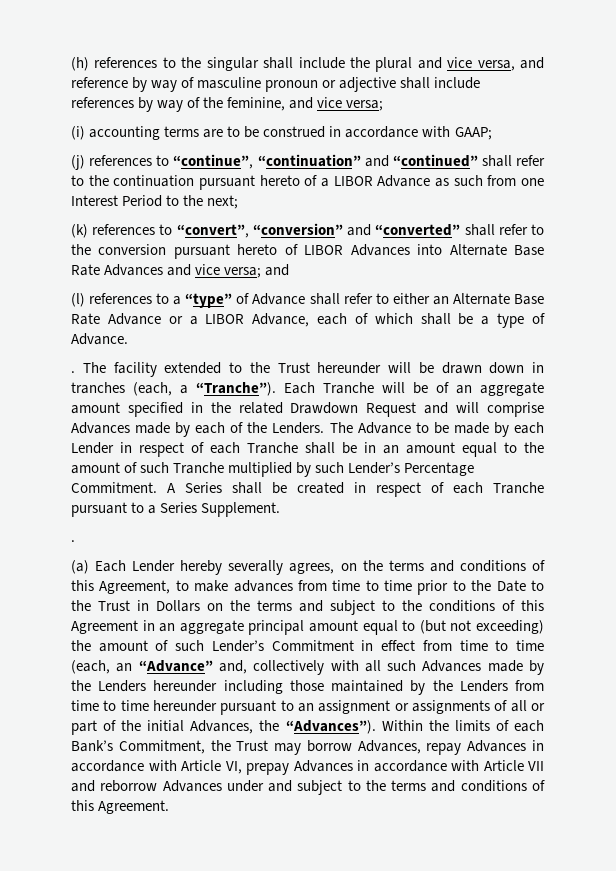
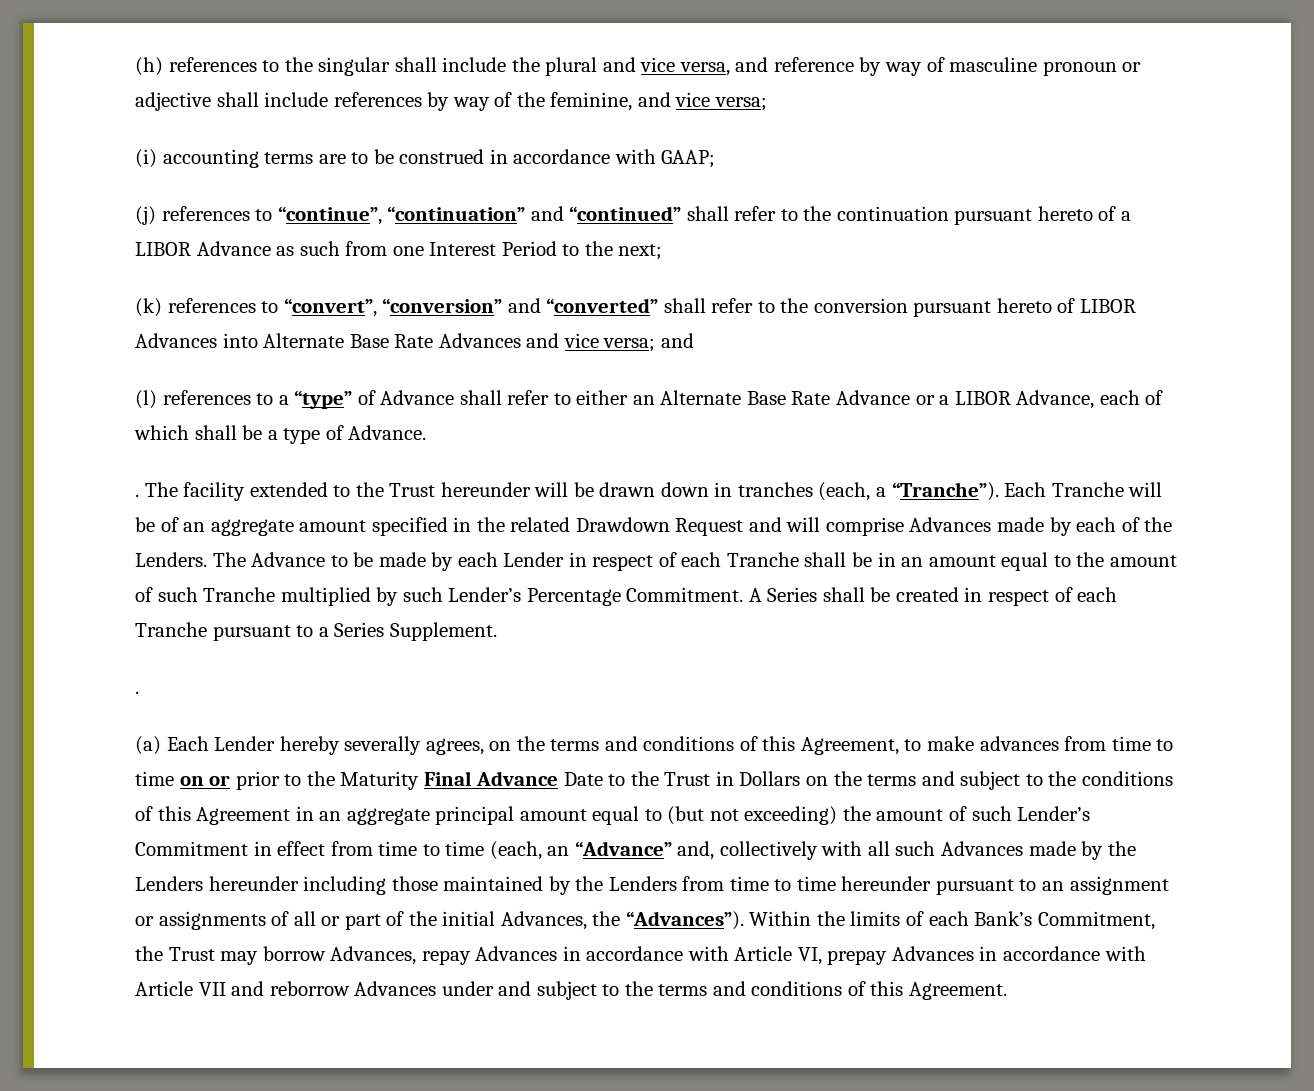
- (a) Each Lender hereby severally agrees, on the terms and conditions of this Agreement, to make advances from time to time prior to the Date to the Trust in Dollars on the terms and subject to the conditions of this Agreement in an aggregate principal amount equal to (but not exceeding) the amount of such Lender’s Commitment in effect from time to time (each, an “Advance” and, collectively with all such Advances made by the Lenders hereunder including those maintained by the Lenders from time to time hereunder pursuant to an assignment or assignments of all or part of the initial Advances, the “Advances”).
+ (a) Each Lender hereby severally agrees, on the terms and conditions of this Agreement, to make advances from time to time on or prior to the Maturity Final Advance Date to the Trust in Dollars on the terms and subject to the conditions of this Agreement in an aggregate principal amount equal to (but not exceeding) the amount of such Lender’s Commitment in effect from time to time (each, an “Advance” and, collectively with all such Advances made by the Lenders hereunder including those maintained by the Lenders from time to time hereunder pursuant to an assignment or assignments of all or part of the initial Advances, the “Advances”).

